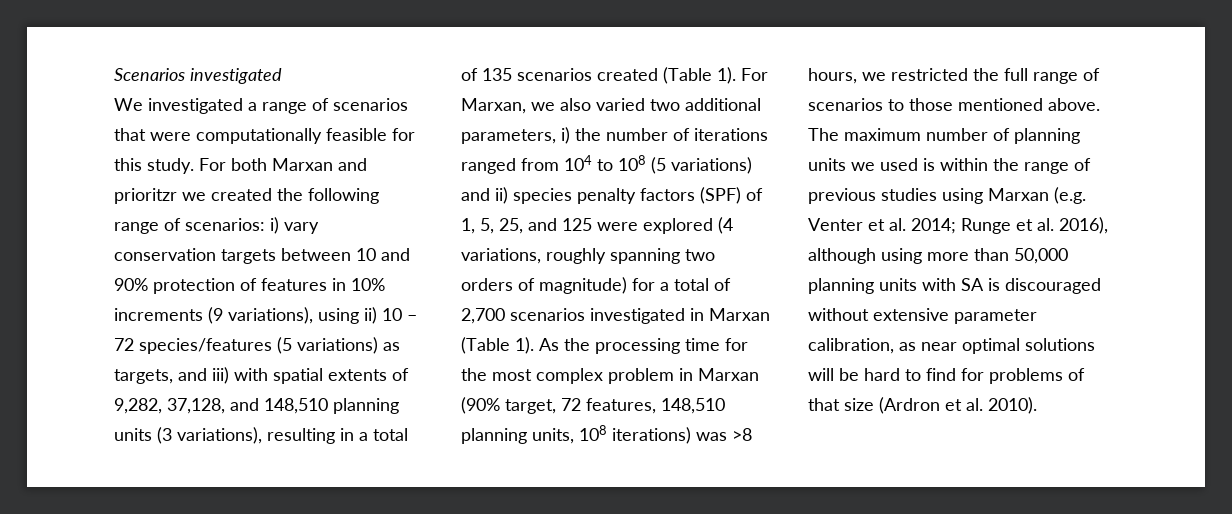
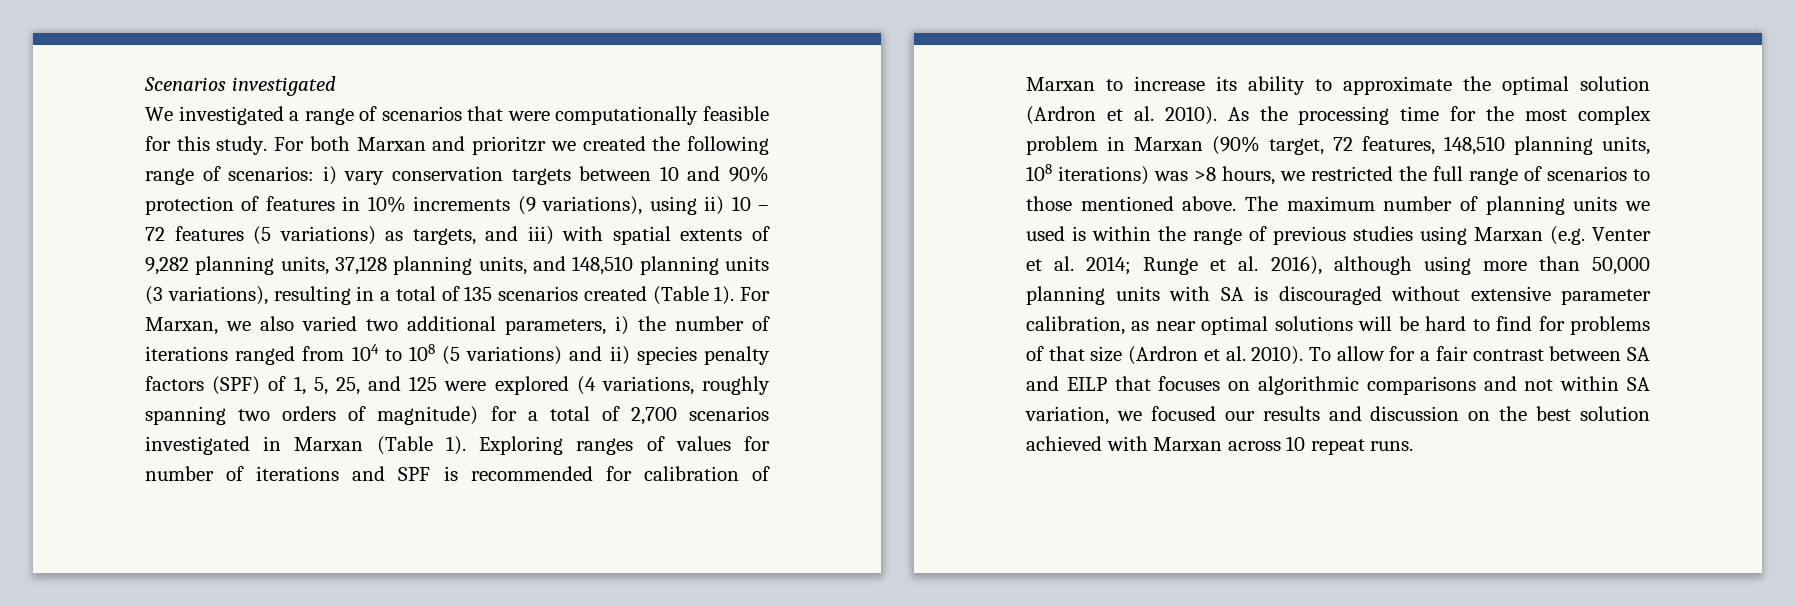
- For both Marxan and prioritzr we created the following range of scenarios: i) vary conservation targets between 10 and 90% protection of features in 10% increments (9 variations), using ii) 10 – 72 species/features (5 variations) as targets, and iii) with spatial extents of 9,282, 37,128, and 148,510 planning units (3 variations), resulting in a total of 135 scenarios created (Table 1).
+ For both Marxan and prioritzr we created the following range of scenarios: i) vary conservation targets between 10 and 90% protection of features in 10% increments (9 variations), using ii) 10 – 72 features (5 variations) as targets, and iii) with spatial extents of 9,282 planning units, 37,128 planning units, and 148,510 planning units (3 variations), resulting in a total of 135 scenarios created (Table 1).
+ Exploring ranges of values for number of iterations and SPF is recommended for calibration of Marxan to increase its ability to approximate the optimal solution (Ardron et al. 2010).
+ To allow for a fair contrast between SA and EILP that focuses on algorithmic comparisons and not within SA variation, we focused our results and discussion on the best solution achieved with Marxan across 10 repeat runs.

